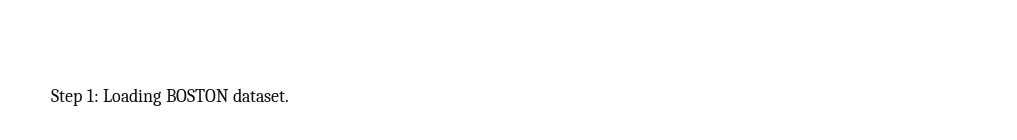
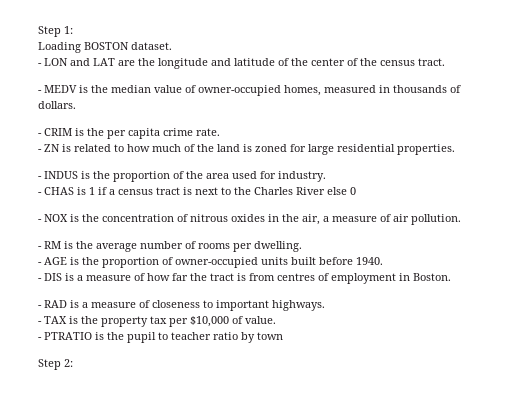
- Step 1: Loading BOSTON dataset.
+ Step 1:
+ Loading BOSTON dataset.
+ - LON and LAT are the longitude and latitude of the center of the census tract.
+ - MEDV is the median value of owner-occupied homes, measured in thousands of dollars.
+ - CRIM is the per capita crime rate.
+ - ZN is related to how much of the land is zoned for large residential properties.
+ - INDUS is the proportion of the area used for industry.
+ - CHAS is 1 if a census tract is next to the Charles River else 0
+ - NOX is the concentration of nitrous oxides in the air, a measure of air pollution.
+ - RM is the average number of rooms per dwelling.
+ - AGE is the proportion of owner-occupied units built before 1940.
+ - DIS is a measure of how far the tract is from centres of employment in Boston.
+ - RAD is a measure of closeness to important highways.
+ - TAX is the property tax per $10,000 of value.
+ - PTRATIO is the pupil to teacher ratio by town
+ Step 2:

